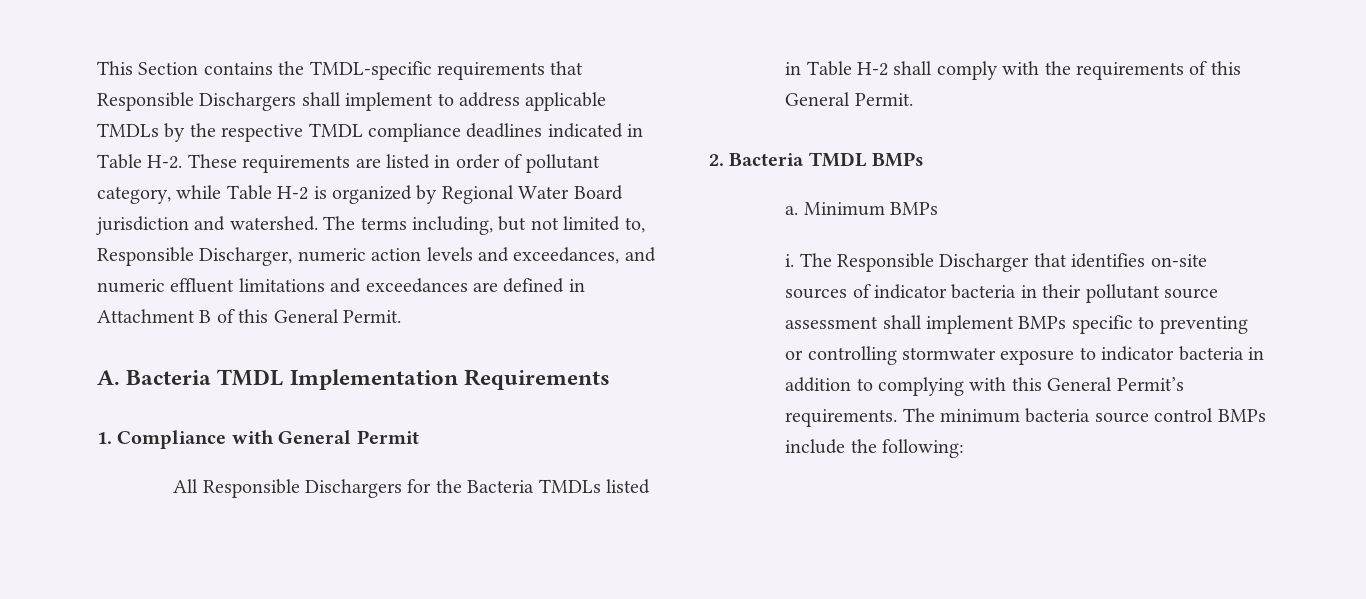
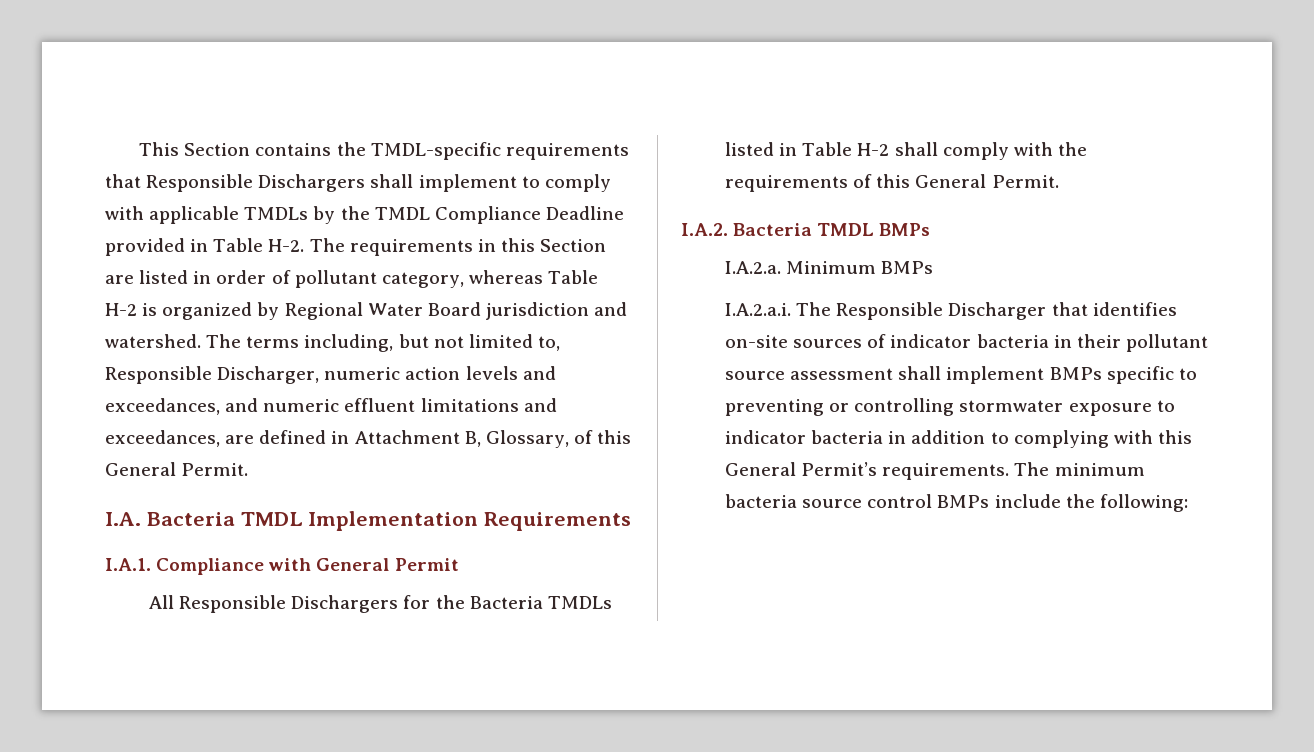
- This Section contains the TMDL-specific requirements that Responsible Dischargers shall implement to address applicable TMDLs by the respective TMDL compliance deadlines indicated in Table H-2. These requirements are listed in order of pollutant category, while Table H-2 is organized by Regional Water Board jurisdiction and watershed.
+ This Section contains the TMDL-specific requirements that Responsible Dischargers shall implement to comply with applicable TMDLs by the TMDL Compliance Deadline provided in Table H-2. The requirements in this Section are listed in order of pollutant category, whereas Table H-2 is organized by Regional Water Board jurisdiction and watershed.
- The terms including, but not limited to, Responsible Discharger, numeric action levels and exceedances, and numeric effluent limitations and exceedances are defined in Attachment B of this General Permit.
- A. Bacteria TMDL Implementation Requirements
+ The terms including, but not limited to, Responsible Discharger, numeric action levels and exceedances, and numeric effluent limitations and exceedances, are defined in Attachment B, Glossary, of this General Permit.
+ I.A. Bacteria TMDL Implementation Requirements
- 1. Compliance with General Permit
+ I.A.1. Compliance with General Permit
- 2. Bacteria TMDL BMPs
+ I.A.2. Bacteria TMDL BMPs
- a. Minimum BMPs
+ I.A.2.a. Minimum BMPs
- i. The Responsible Discharger that identifies on-site sources of indicator bacteria in their pollutant source assessment shall implement BMPs specific to preventing or controlling stormwater exposure to indicator bacteria in addition to complying with this General Permit’s requirements.
+ I.A.2.a.i. The Responsible Discharger that identifies on-site sources of indicator bacteria in their pollutant source assessment shall implement BMPs specific to preventing or controlling stormwater exposure to indicator bacteria in addition to complying with this General Permit’s requirements.

